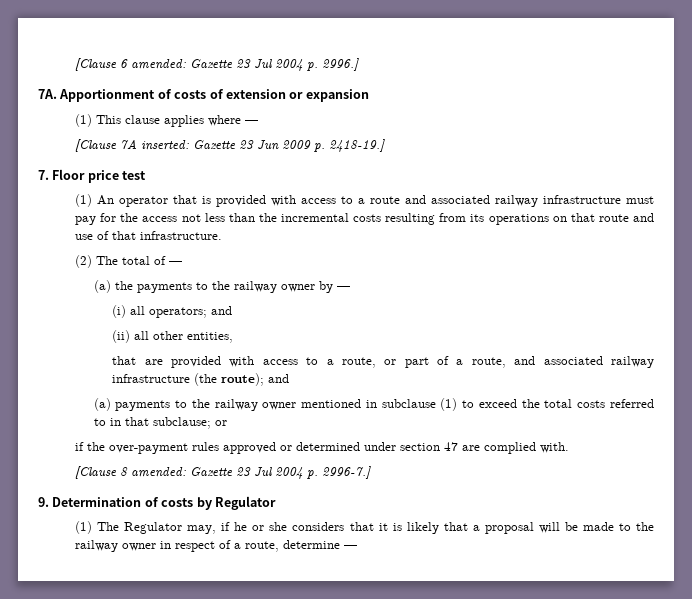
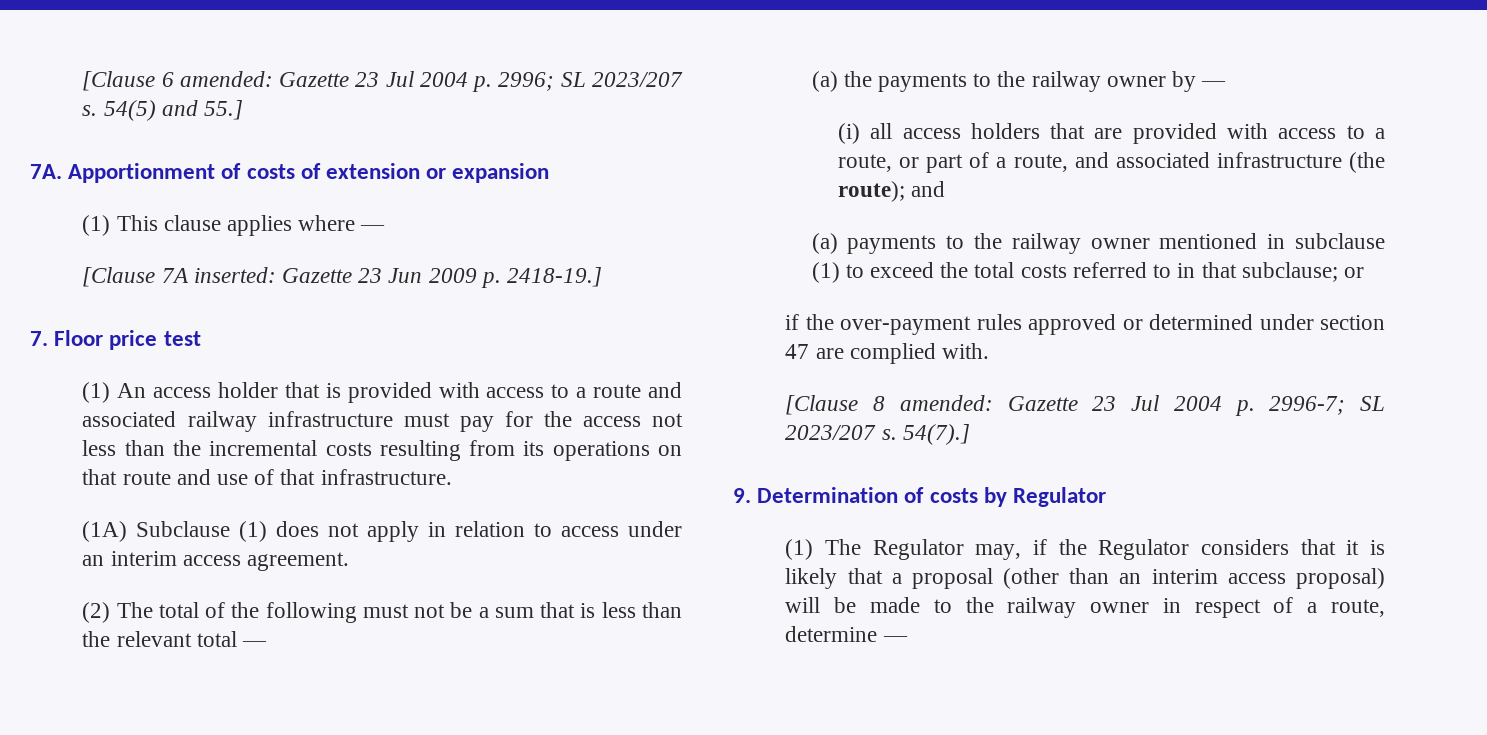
- [Clause 6 amended: Gazette 23 Jul 2004 p. 2996.]
+ [Clause 6 amended: Gazette 23 Jul 2004 p. 2996; SL 2023/207 s. 54(5) and 55.]
- (1) An operator that is provided with access to a route and associated railway infrastructure must pay for the access not less than the incremental costs resulting from its operations on that route and use of that infrastructure.
+ (1) An access holder that is provided with access to a route and associated railway infrastructure must pay for the access not less than the incremental costs resulting from its operations on that route and use of that infrastructure.
- (2) The total of —
+ (1A) Subclause (1) does not apply in relation to access under an interim access agreement.
+ (2) The total of the following must not be a sum that is less than the relevant total —
- (i) all operators; and
- (ii) all other entities,
- that are provided with access to a route, or part of a route, and associated railway infrastructure (the route); and
+ (i) all access holders that are provided with access to a route, or part of a route, and associated infrastructure (the route); and
- [Clause 8 amended: Gazette 23 Jul 2004 p. 2996-7.]
+ [Clause 8 amended: Gazette 23 Jul 2004 p. 2996-7; SL 2023/207 s. 54(7).]
- (1) The Regulator may, if he or she considers that it is likely that a proposal will be made to the railway owner in respect of a route, determine —
+ (1) The Regulator may, if the Regulator considers that it is likely that a proposal (other than an interim access proposal) will be made to the railway owner in respect of a route, determine —

